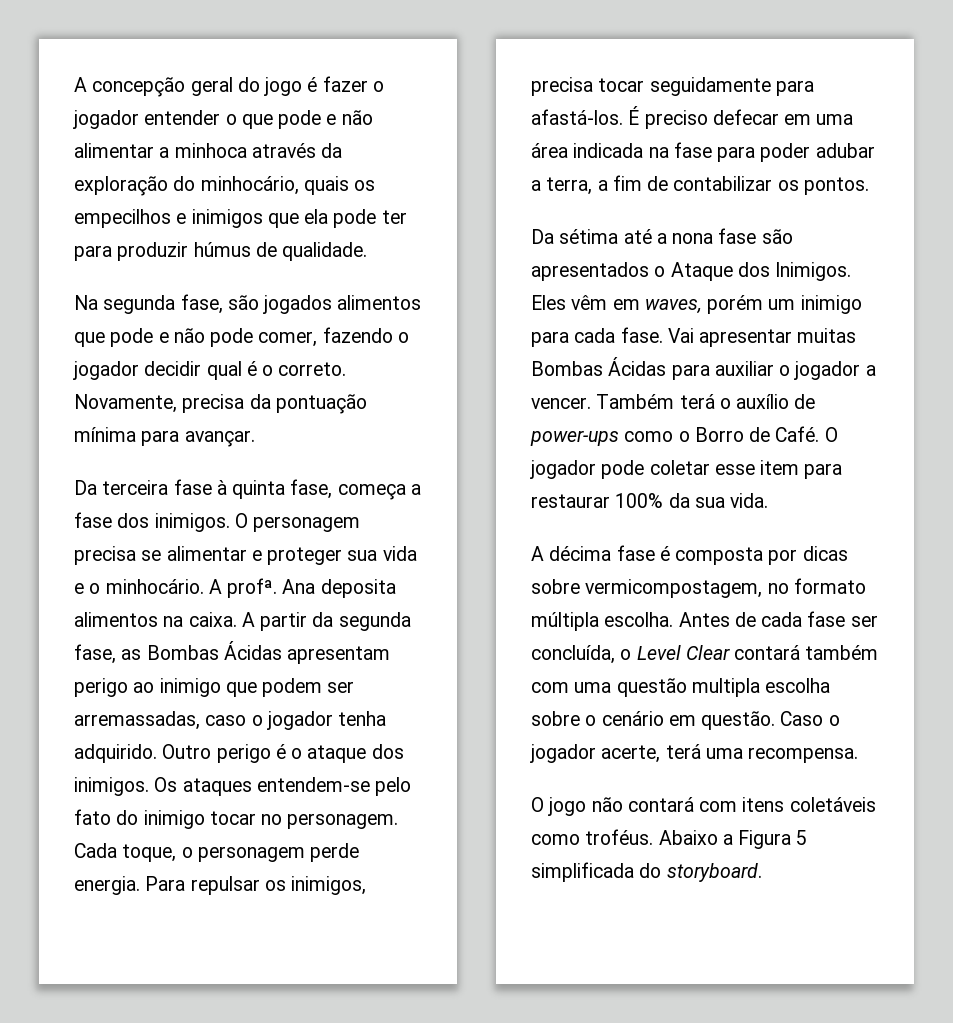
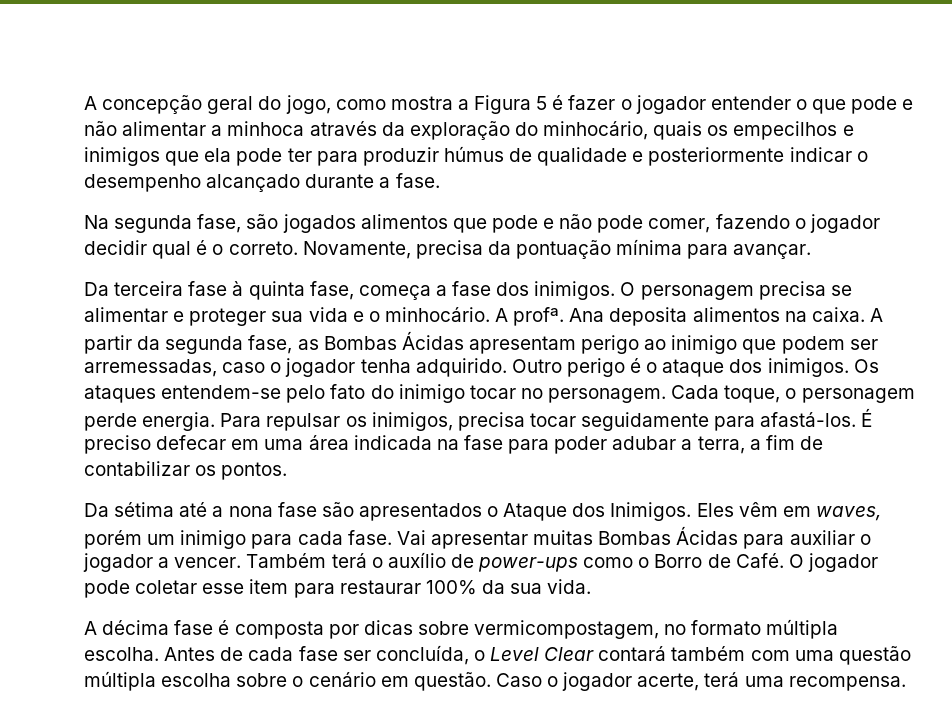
- A concepção geral do jogo é fazer o jogador entender o que pode e não alimentar a minhoca através da exploração do minhocário, quais os empecilhos e inimigos que ela pode ter para produzir húmus de qualidade.
+ A concepção geral do jogo, como mostra a Figura 5 é fazer o jogador entender o que pode e não alimentar a minhoca através da exploração do minhocário, quais os empecilhos e inimigos que ela pode ter para produzir húmus de qualidade e posteriormente indicar o desempenho alcançado durante a fase.
- A partir da segunda fase, as Bombas Ácidas apresentam perigo ao inimigo que podem ser arremassadas, caso o jogador tenha adquirido.
+ A partir da segunda fase, as Bombas Ácidas apresentam perigo ao inimigo que podem ser arremessadas, caso o jogador tenha adquirido.
- Antes de cada fase ser concluída, o Level Clear contará também com uma questão multipla escolha sobre o cenário em questão.
+ Antes de cada fase ser concluída, o Level Clear contará também com uma questão múltipla escolha sobre o cenário em questão.
- O jogo não contará com itens coletáveis como troféus. Abaixo a Figura 5 simplificada do storyboard.

